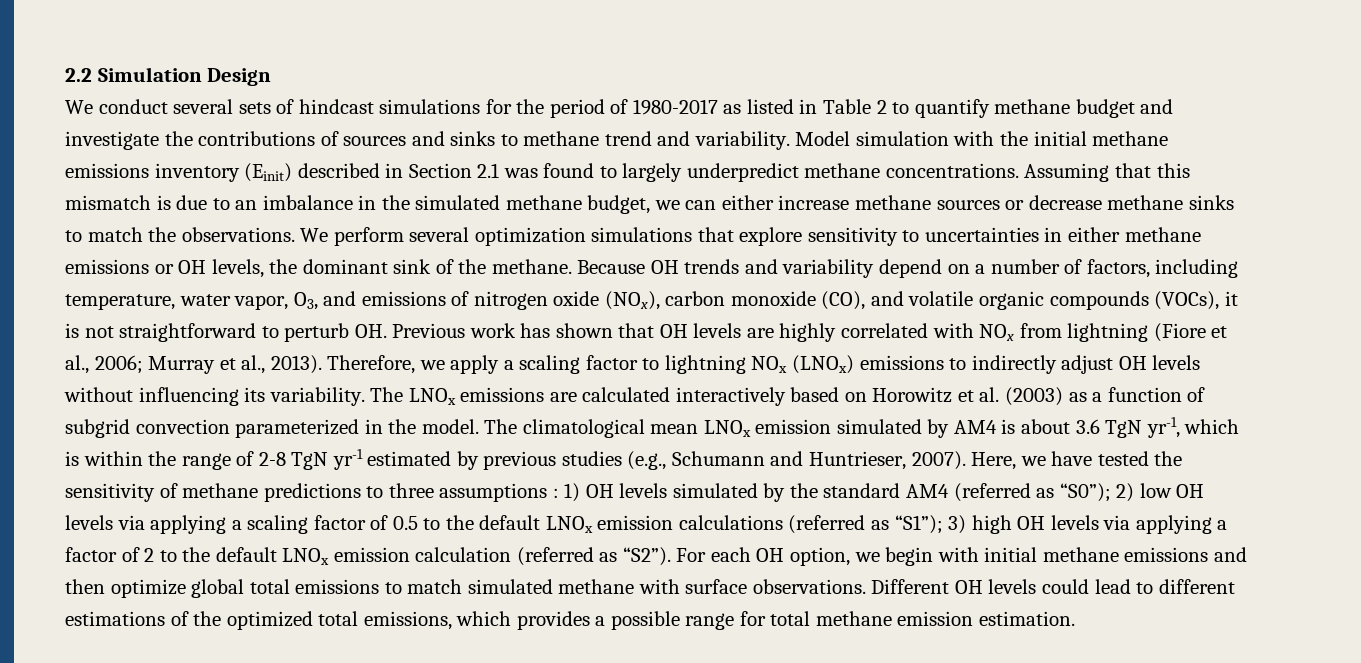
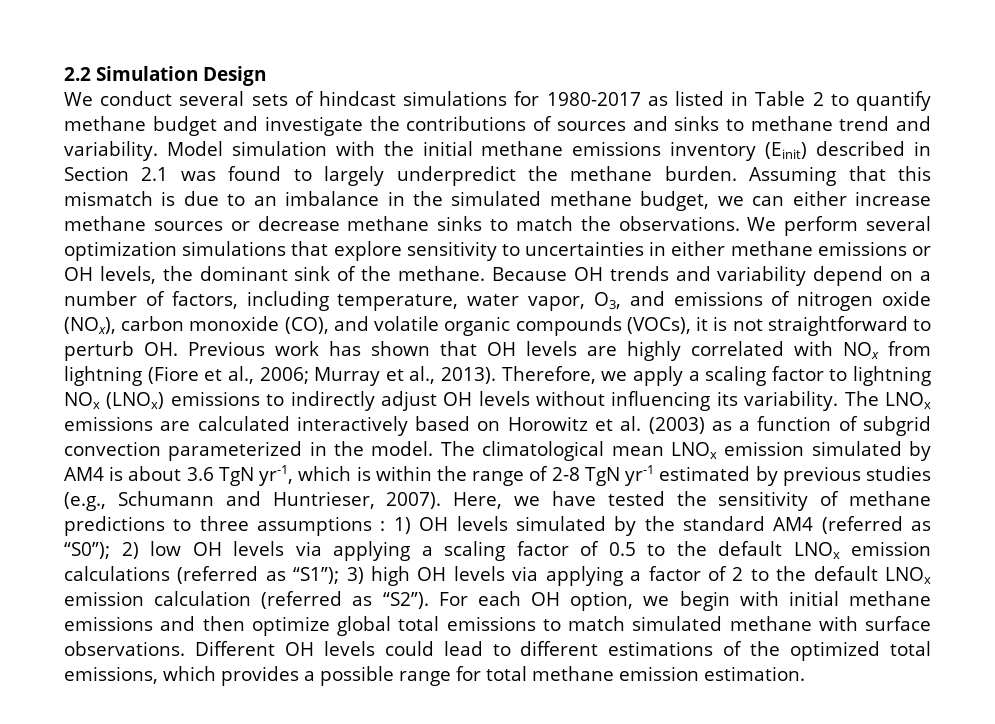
- We conduct several sets of hindcast simulations for the period of 1980-2017 as listed in Table 2 to quantify methane budget and investigate the contributions of sources and sinks to methane trend and variability.
+ We conduct several sets of hindcast simulations for 1980-2017 as listed in Table 2 to quantify methane budget and investigate the contributions of sources and sinks to methane trend and variability.
- Model simulation with the initial methane emissions inventory (Einit) described in Section 2.1 was found to largely underpredict methane concentrations.
+ Model simulation with the initial methane emissions inventory (Einit) described in Section 2.1 was found to largely underpredict the methane burden.

